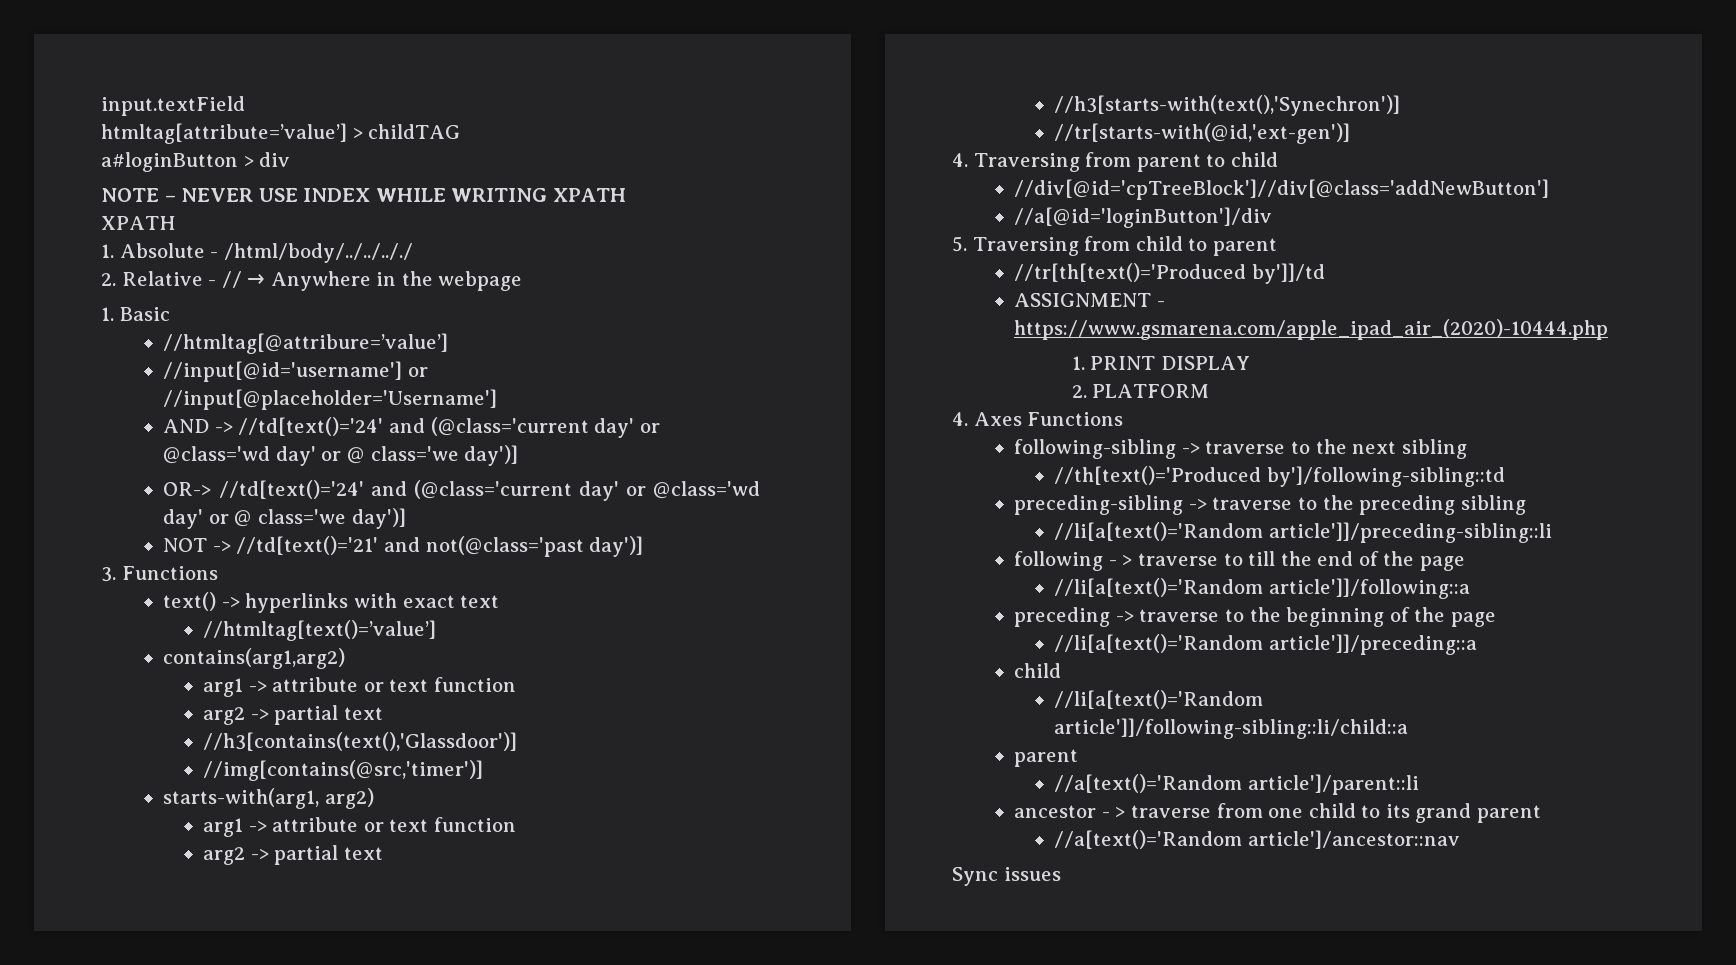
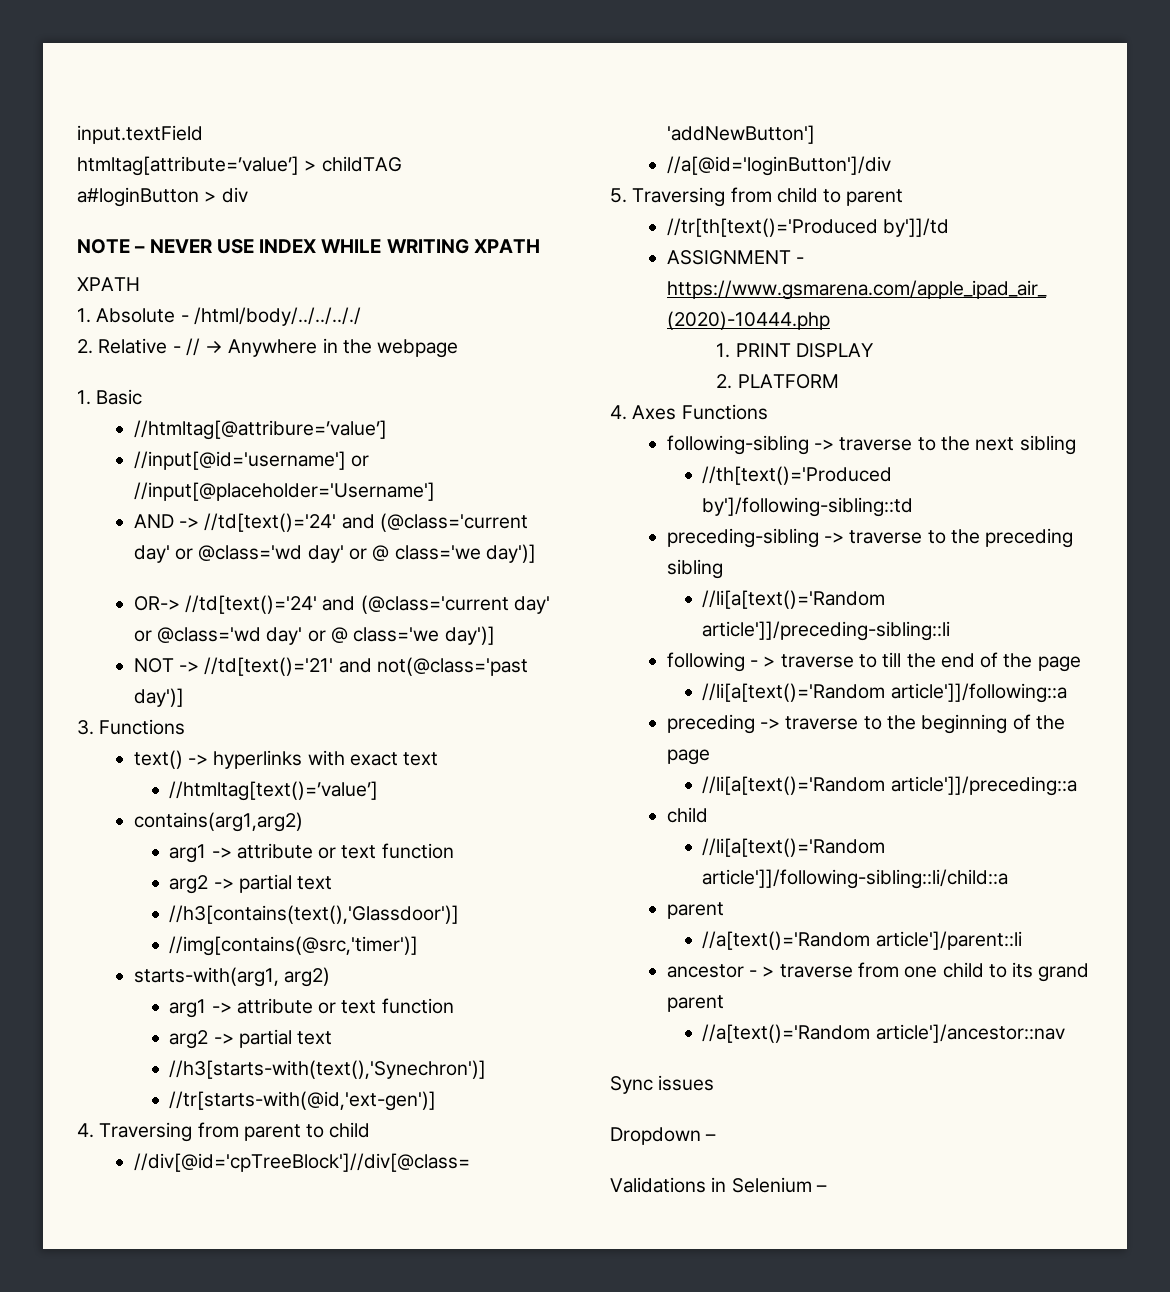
+ Dropdown –
+ Validations in Selenium –

